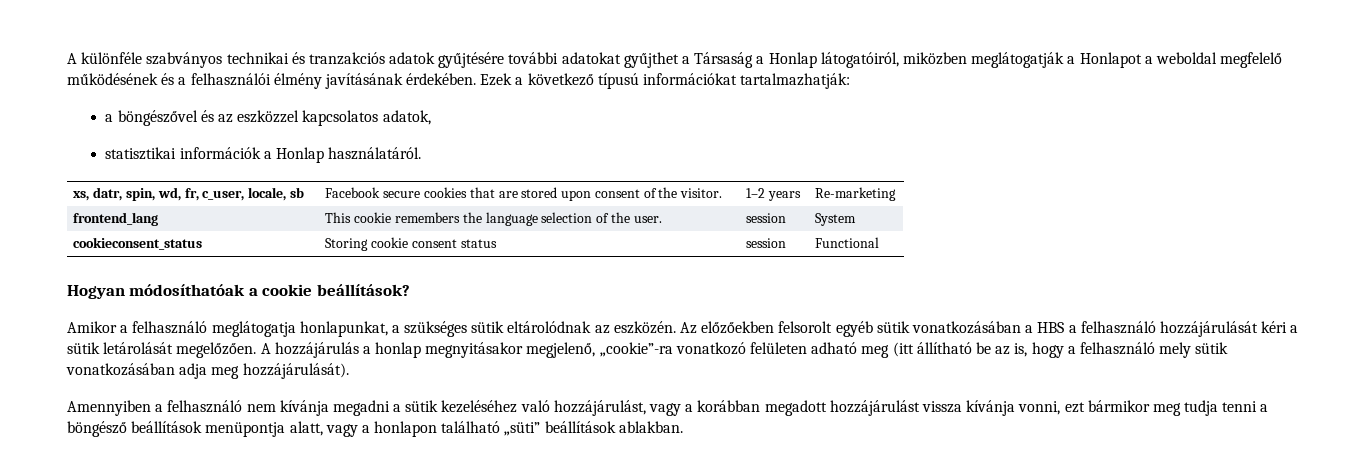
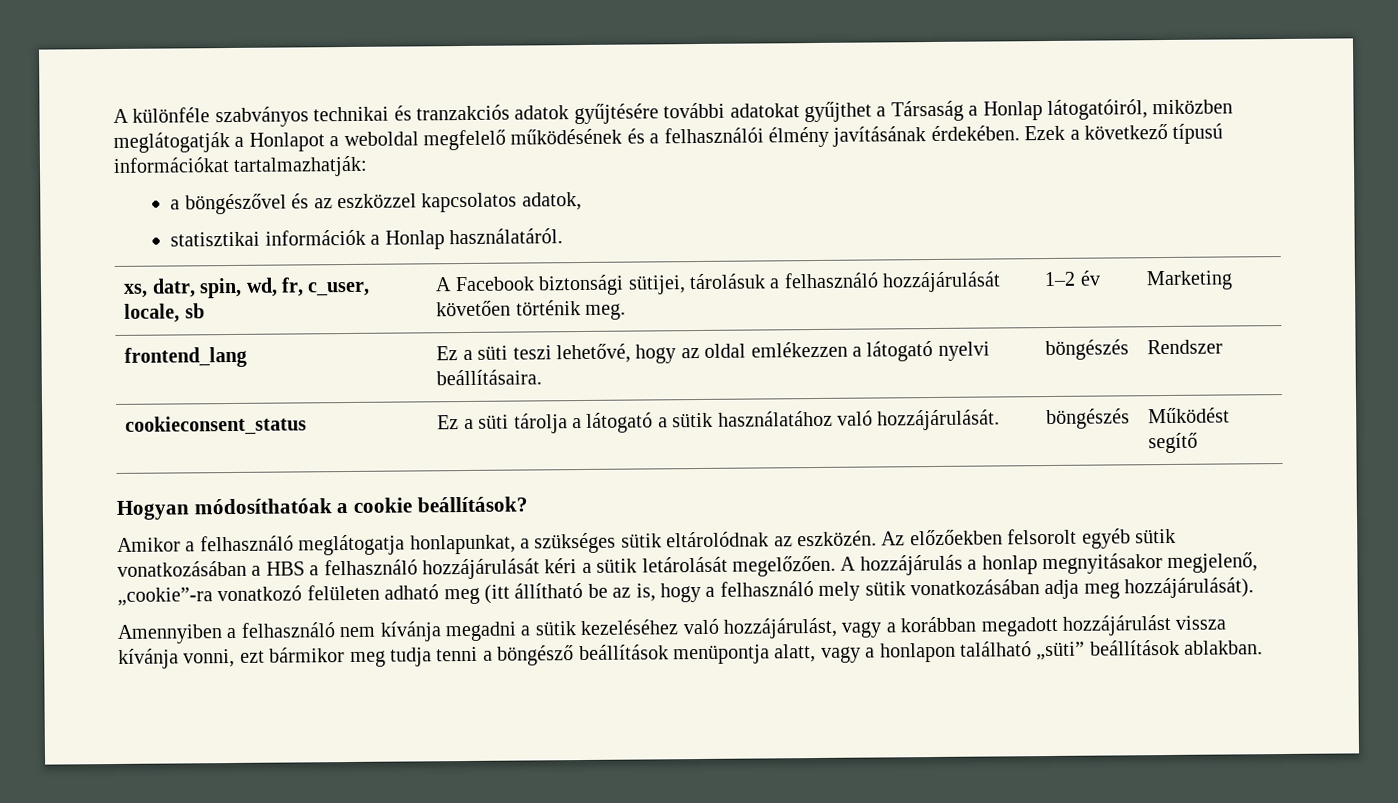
- xs, datr, spin, wd, fr, c_user, locale, sb | Facebook secure cookies that are stored upon consent of the visitor. | 1–2 years | Re-marketing
+ xs, datr, spin, wd, fr, c_user, locale, sb | A Facebook biztonsági sütijei, tárolásuk a felhasználó hozzájárulását követően történik meg. | 1–2 év | Marketing
- frontend_lang | This cookie remembers the language selection of the user. | session | System
- cookieconsent_status | Storing cookie consent status | session | Functional
+ frontend_lang | Ez a süti teszi lehetővé, hogy az oldal emlékezzen a látogató nyelvi beállításaira. | böngészés | Rendszer
+ cookieconsent_status | Ez a süti tárolja a látogató a sütik használatához való hozzájárulását. | böngészés | Működést segítő

